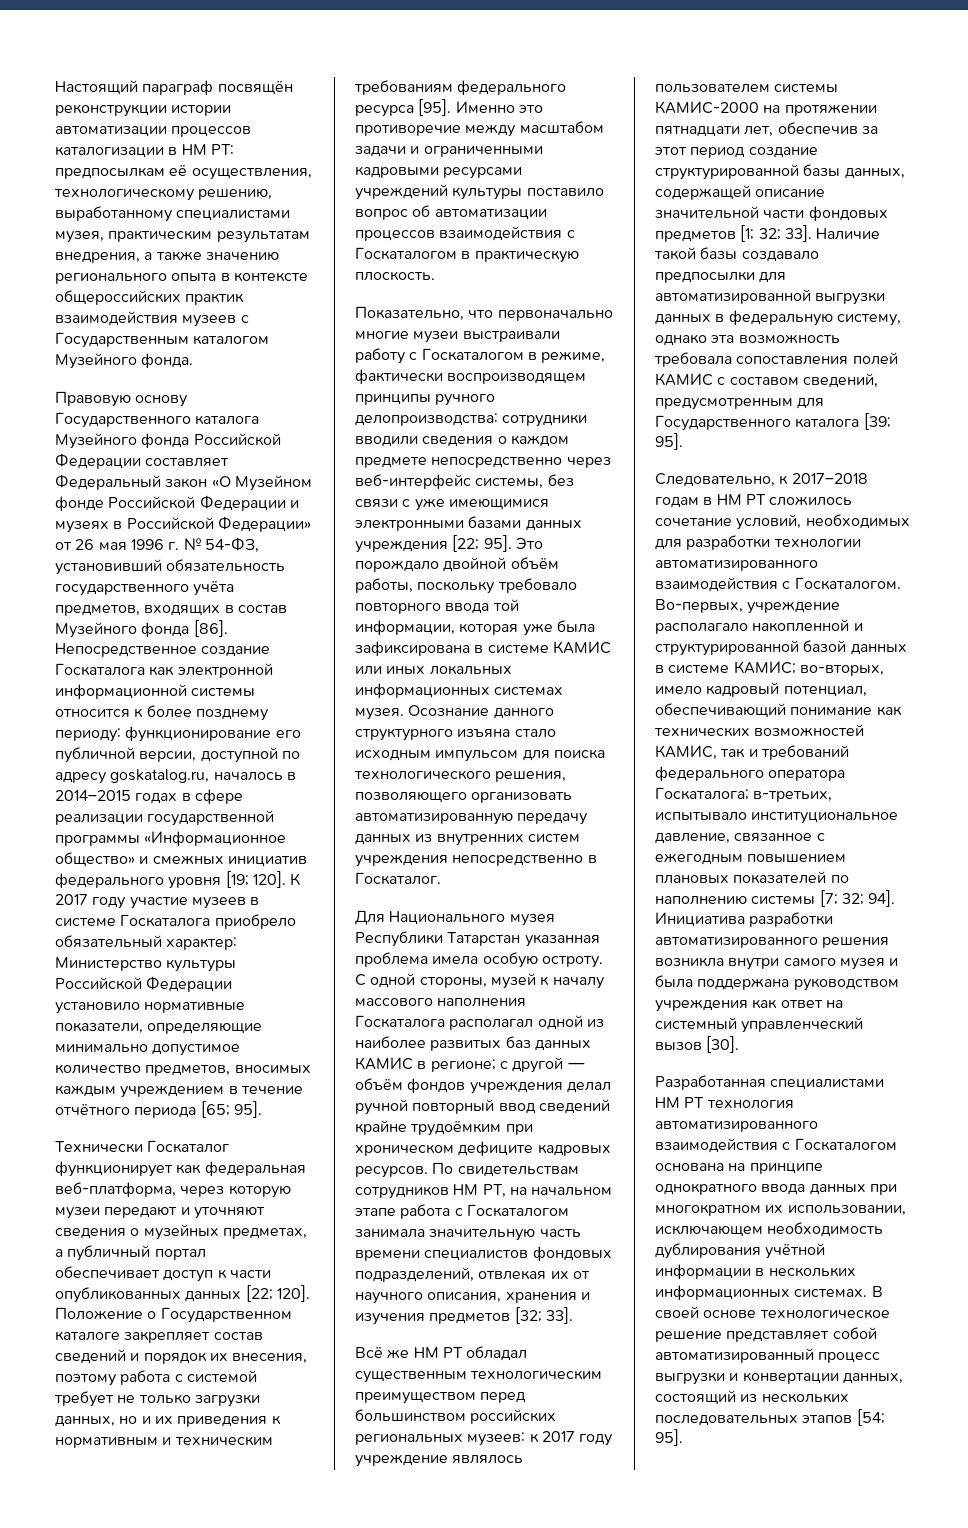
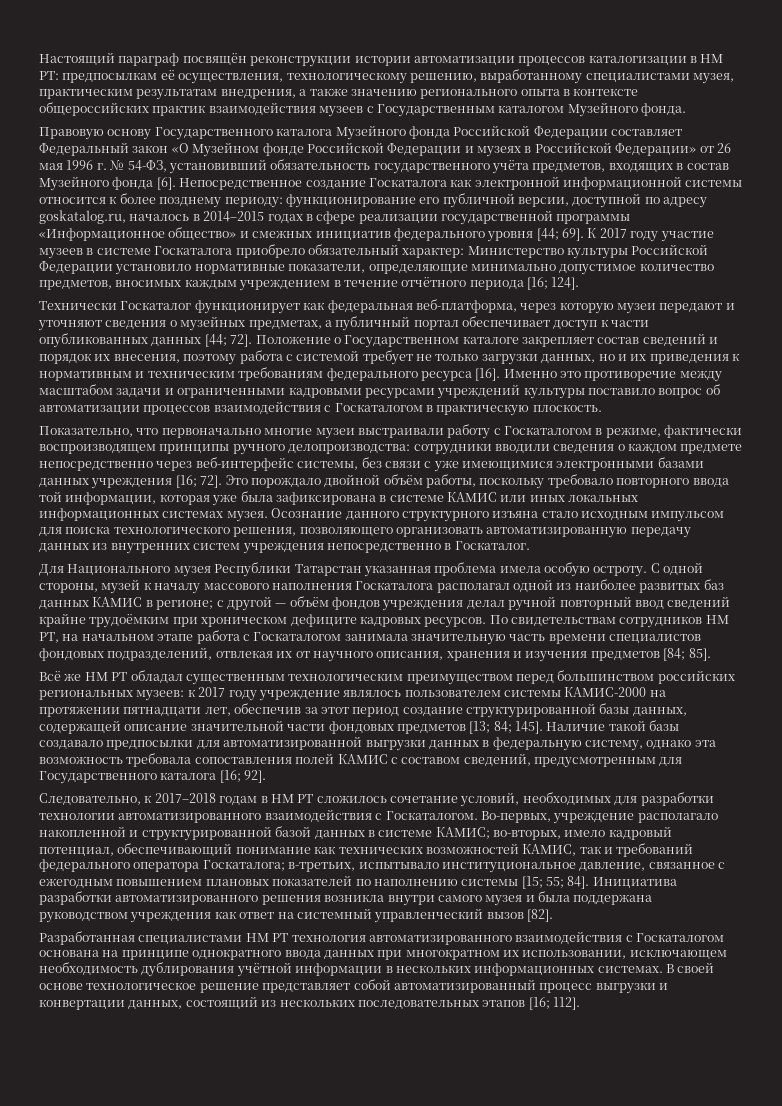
- Правовую основу Государственного каталога Музейного фонда Российской Федерации составляет Федеральный закон «О Музейном фонде Российской Федерации и музеях в Российской Федерации» от 26 мая 1996 г. № 54-ФЗ, установивший обязательность государственного учёта предметов, входящих в состав Музейного фонда [86].
+ Правовую основу Государственного каталога Музейного фонда Российской Федерации составляет Федеральный закон «О Музейном фонде Российской Федерации и музеях в Российской Федерации» от 26 мая 1996 г. № 54-ФЗ, установивший обязательность государственного учёта предметов, входящих в состав Музейного фонда [6].
- Непосредственное создание Госкаталога как электронной информационной системы относится к более позднему периоду: функционирование его публичной версии, доступной по адресу goskatalog.ru, началось в 2014–2015 годах в сфере реализации государственной программы «Информационное общество» и смежных инициатив федерального уровня [19; 120].
+ Непосредственное создание Госкаталога как электронной информационной системы относится к более позднему периоду: функционирование его публичной версии, доступной по адресу goskatalog.ru, началось в 2014–2015 годах в сфере реализации государственной программы «Информационное общество» и смежных инициатив федерального уровня [44; 69].
- К 2017 году участие музеев в системе Госкаталога приобрело обязательный характер: Министерство культуры Российской Федерации установило нормативные показатели, определяющие минимально допустимое количество предметов, вносимых каждым учреждением в течение отчётного периода [65; 95].
+ К 2017 году участие музеев в системе Госкаталога приобрело обязательный характер: Министерство культуры Российской Федерации установило нормативные показатели, определяющие минимально допустимое количество предметов, вносимых каждым учреждением в течение отчётного периода [16; 124].
- Технически Госкаталог функционирует как федеральная веб-платформа, через которую музеи передают и уточняют сведения о музейных предметах, а публичный портал обеспечивает доступ к части опубликованных данных [22; 120].
+ Технически Госкаталог функционирует как федеральная веб-платформа, через которую музеи передают и уточняют сведения о музейных предметах, а публичный портал обеспечивает доступ к части опубликованных данных [44; 72].
- Положение о Государственном каталоге закрепляет состав сведений и порядок их внесения, поэтому работа с системой требует не только загрузки данных, но и их приведения к нормативным и техническим требованиям федерального ресурса [95].
+ Положение о Государственном каталоге закрепляет состав сведений и порядок их внесения, поэтому работа с системой требует не только загрузки данных, но и их приведения к нормативным и техническим требованиям федерального ресурса [16].
- Показательно, что первоначально многие музеи выстраивали работу с Госкаталогом в режиме, фактически воспроизводящем принципы ручного делопроизводства: сотрудники вводили сведения о каждом предмете непосредственно через веб-интерфейс системы, без связи с уже имеющимися электронными базами данных учреждения [22; 95].
+ Показательно, что первоначально многие музеи выстраивали работу с Госкаталогом в режиме, фактически воспроизводящем принципы ручного делопроизводства: сотрудники вводили сведения о каждом предмете непосредственно через веб-интерфейс системы, без связи с уже имеющимися электронными базами данных учреждения [16; 72].
- По свидетельствам сотрудников НМ РТ, на начальном этапе работа с Госкаталогом занимала значительную часть времени специалистов фондовых подразделений, отвлекая их от научного описания, хранения и изучения предметов [32; 33].
+ По свидетельствам сотрудников НМ РТ, на начальном этапе работа с Госкаталогом занимала значительную часть времени специалистов фондовых подразделений, отвлекая их от научного описания, хранения и изучения предметов [84; 85].
- Всё же НМ РТ обладал существенным технологическим преимуществом перед большинством российских региональных музеев: к 2017 году учреждение являлось пользователем системы КАМИС-2000 на протяжении пятнадцати лет, обеспечив за этот период создание структурированной базы данных, содержащей описание значительной части фондовых предметов [1; 32; 33].
+ Всё же НМ РТ обладал существенным технологическим преимуществом перед большинством российских региональных музеев: к 2017 году учреждение являлось пользователем системы КАМИС-2000 на протяжении пятнадцати лет, обеспечив за этот период создание структурированной базы данных, содержащей описание значительной части фондовых предметов [13; 84; 145].
- Наличие такой базы создавало предпосылки для автоматизированной выгрузки данных в федеральную систему, однако эта возможность требовала сопоставления полей КАМИС с составом сведений, предусмотренным для Государственного каталога [39; 95].
+ Наличие такой базы создавало предпосылки для автоматизированной выгрузки данных в федеральную систему, однако эта возможность требовала сопоставления полей КАМИС с составом сведений, предусмотренным для Государственного каталога [16; 92].
- Во-первых, учреждение располагало накопленной и структурированной базой данных в системе КАМИС; во-вторых, имело кадровый потенциал, обеспечивающий понимание как технических возможностей КАМИС, так и требований федерального оператора Госкаталога; в-третьих, испытывало институциональное давление, связанное с ежегодным повышением плановых показателей по наполнению системы [7; 32; 94].
+ Во-первых, учреждение располагало накопленной и структурированной базой данных в системе КАМИС; во-вторых, имело кадровый потенциал, обеспечивающий понимание как технических возможностей КАМИС, так и требований федерального оператора Госкаталога; в-третьих, испытывало институциональное давление, связанное с ежегодным повышением плановых показателей по наполнению системы [15; 55; 84].
- Инициатива разработки автоматизированного решения возникла внутри самого музея и была поддержана руководством учреждения как ответ на системный управленческий вызов [30].
+ Инициатива разработки автоматизированного решения возникла внутри самого музея и была поддержана руководством учреждения как ответ на системный управленческий вызов [82].
- В своей основе технологическое решение представляет собой автоматизированный процесс выгрузки и конвертации данных, состоящий из нескольких последовательных этапов [54; 95].
+ В своей основе технологическое решение представляет собой автоматизированный процесс выгрузки и конвертации данных, состоящий из нескольких последовательных этапов [16; 112].

